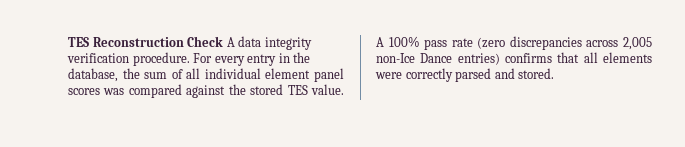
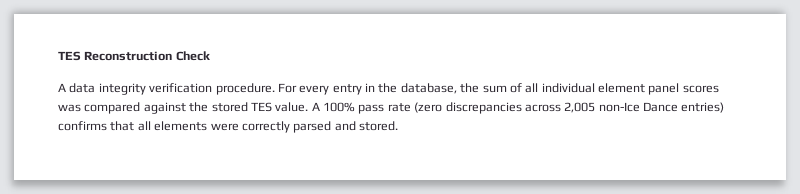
- TES Reconstruction Check A data integrity verification procedure.
+ TES Reconstruction Check
+ A data integrity verification procedure.

